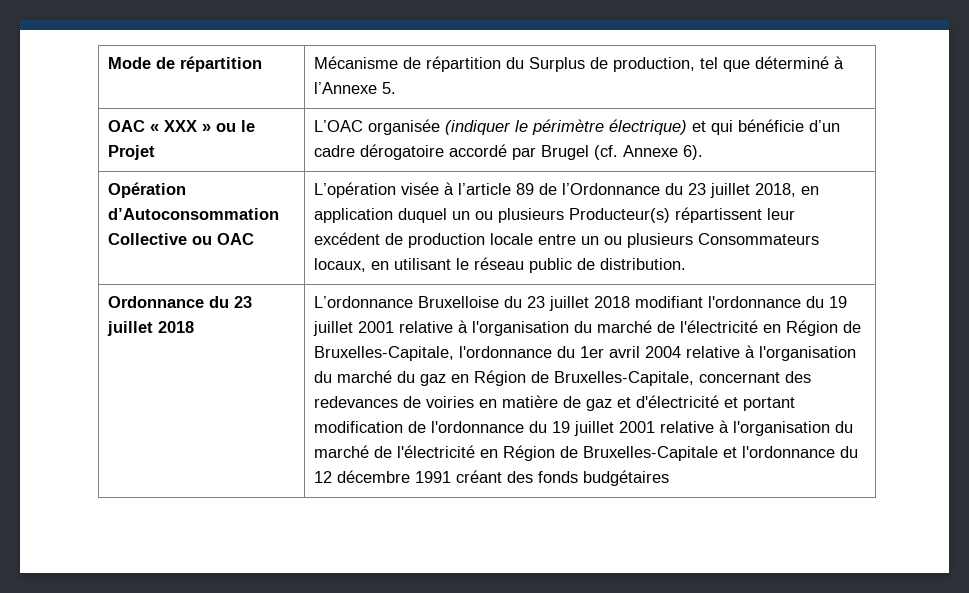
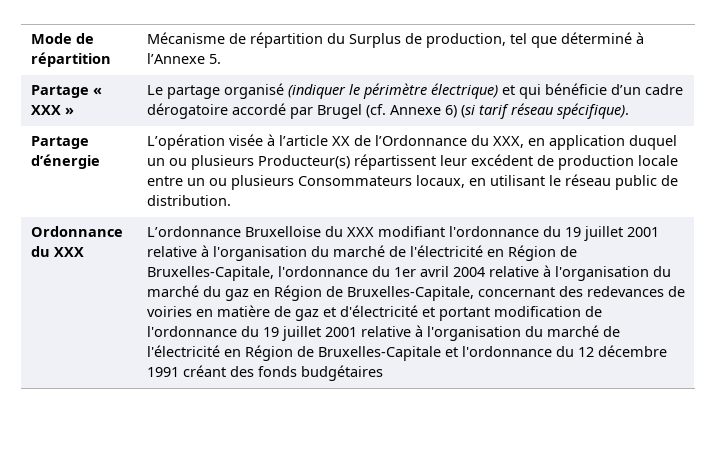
- OAC « XXX » ou le Projet | L’OAC organisée (indiquer le périmètre électrique) et qui bénéficie d’un cadre dérogatoire accordé par Brugel (cf. Annexe 6).
- Opération d’Autoconsommation Collective ou OAC | L’opération visée à l’article 89 de l’Ordonnance du 23 juillet 2018, en application duquel un ou plusieurs Producteur(s) répartissent leur excédent de production locale entre un ou plusieurs Consommateurs locaux, en utilisant le réseau public de distribution.
+ Partage « XXX » | Le partage organisé (indiquer le périmètre électrique) et qui bénéficie d’un cadre dérogatoire accordé par Brugel (cf. Annexe 6) (si tarif réseau spécifique).
+ Partage d’énergie | L’opération visée à l’article XX de l’Ordonnance du XXX, en application duquel un ou plusieurs Producteur(s) répartissent leur excédent de production locale entre un ou plusieurs Consommateurs locaux, en utilisant le réseau public de distribution.
- Ordonnance du 23 juillet 2018
+ Ordonnance du XXX
- L’ordonnance Bruxelloise du 23 juillet 2018 modifiant l'ordonnance du 19 juillet 2001 relative à l'organisation du marché de l'électricité en Région de Bruxelles-Capitale, l'ordonnance du 1er avril 2004 relative à l'organisation du marché du gaz en Région de Bruxelles-Capitale, concernant des redevances de voiries en matière de gaz et d'électricité et portant modification de l'ordonnance du 19 juillet 2001 relative à l'organisation du marché de l'électricité en Région de Bruxelles-Capitale et l'ordonnance du 12 décembre 1991 créant des fonds budgétaires
+ L’ordonnance Bruxelloise du XXX modifiant l'ordonnance du 19 juillet 2001 relative à l'organisation du marché de l'électricité en Région de Bruxelles-Capitale, l'ordonnance du 1er avril 2004 relative à l'organisation du marché du gaz en Région de Bruxelles-Capitale, concernant des redevances de voiries en matière de gaz et d'électricité et portant modification de l'ordonnance du 19 juillet 2001 relative à l'organisation du marché de l'électricité en Région de Bruxelles-Capitale et l'ordonnance du 12 décembre 1991 créant des fonds budgétaires

